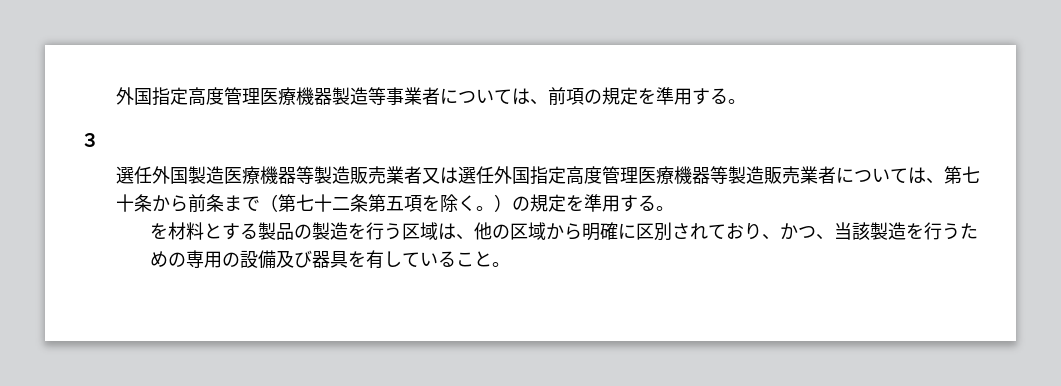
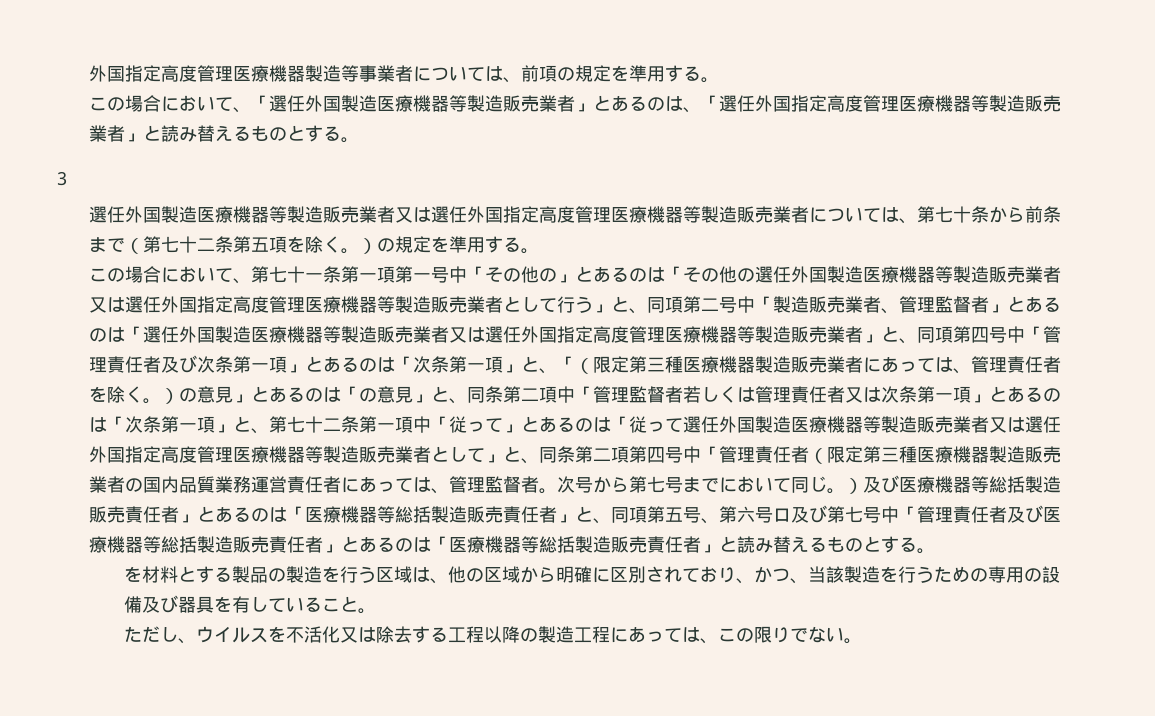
+ この場合において、「選任外国製造医療機器等製造販売業者」とあるのは、「選任外国指定高度管理医療機器等製造販売業者」と読み替えるものとする。
+ この場合において、第七十一条第一項第一号中「その他の」とあるのは「その他の選任外国製造医療機器等製造販売業者又は選任外国指定高度管理医療機器等製造販売業者として行う」と、同項第二号中「製造販売業者、管理監督者」とあるのは「選任外国製造医療機器等製造販売業者又は選任外国指定高度管理医療機器等製造販売業者」と、同項第四号中「管理責任者及び次条第一項」とあるのは「次条第一項」と、「（限定第三種医療機器製造販売業者にあっては、管理責任者を除く。）の意見」とあるのは「の意見」と、同条第二項中「管理監督者若しくは管理責任者又は次条第一項」とあるのは「次条第一項」と、第七十二条第一項中「従って」とあるのは「従って選任外国製造医療機器等製造販売業者又は選任外国指定高度管理医療機器等製造販売業者として」と、同条第二項第四号中「管理責任者（限定第三種医療機器製造販売業者の国内品質業務運営責任者にあっては、管理監督者。次号から第七号までにおいて同じ。）及び医療機器等総括製造販売責任者」とあるのは「医療機器等総括製造販売責任者」と、同項第五号、第六号ロ及び第七号中「管理責任者及び医療機器等総括製造販売責任者」とあるのは「医療機器等総括製造販売責任者」と読み替えるものとする。
+ ただし、ウイルスを不活化又は除去する工程以降の製造工程にあっては、この限りでない。

